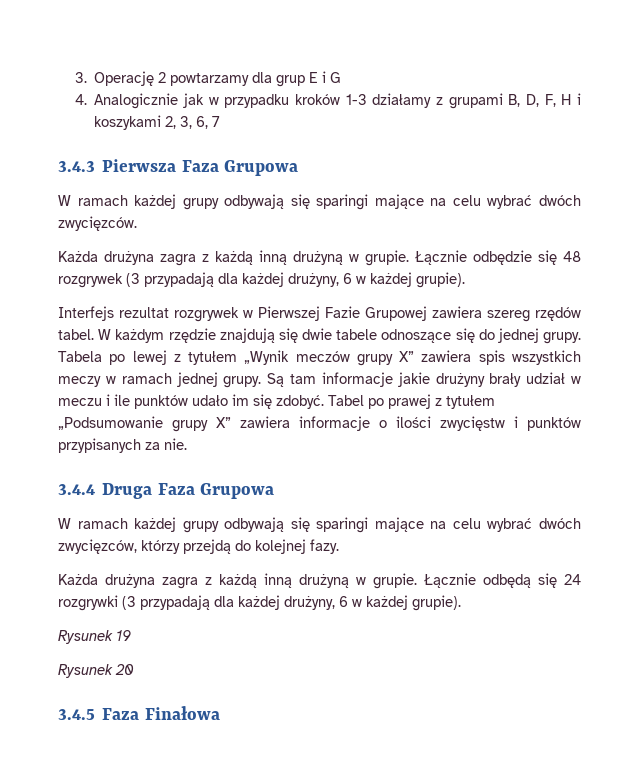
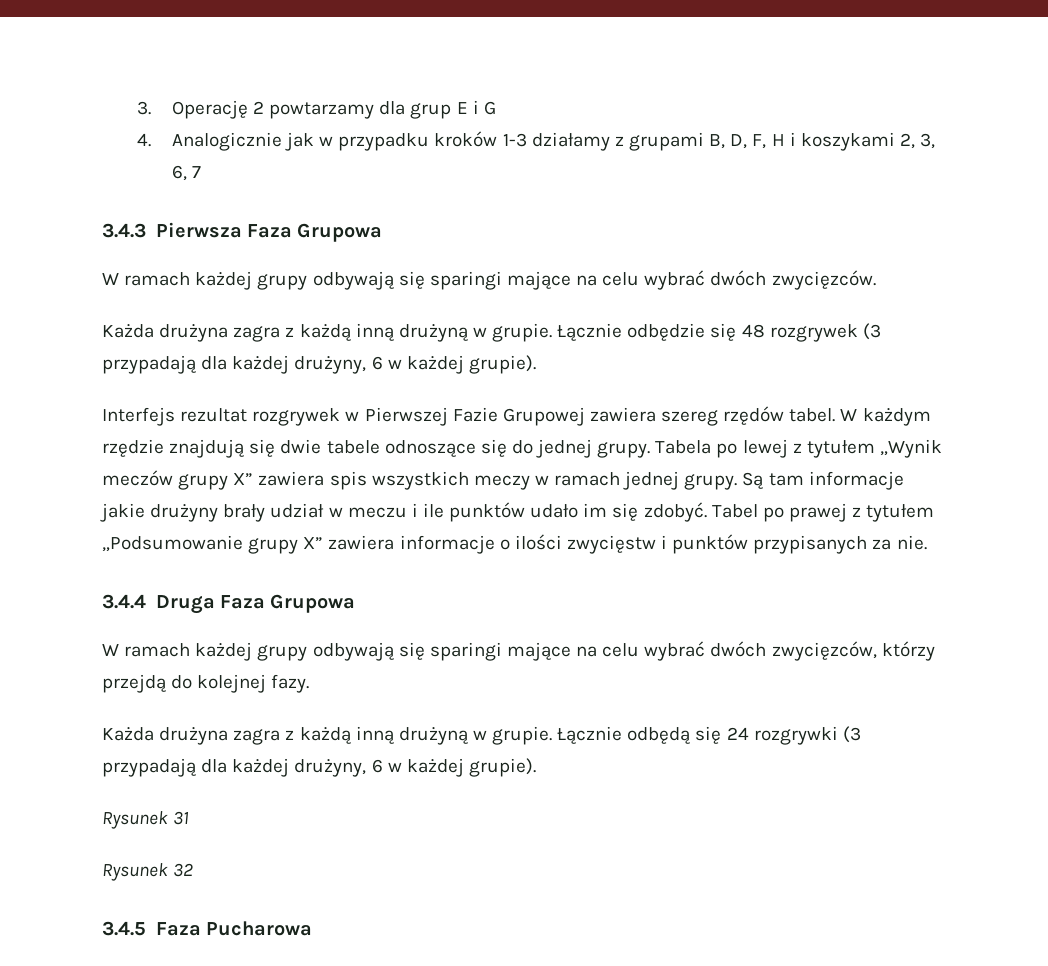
- Rysunek 19
- Rysunek 20
+ Rysunek 31
+ Rysunek 32
- 3.4.5 Faza Finałowa
+ 3.4.5 Faza Pucharowa

